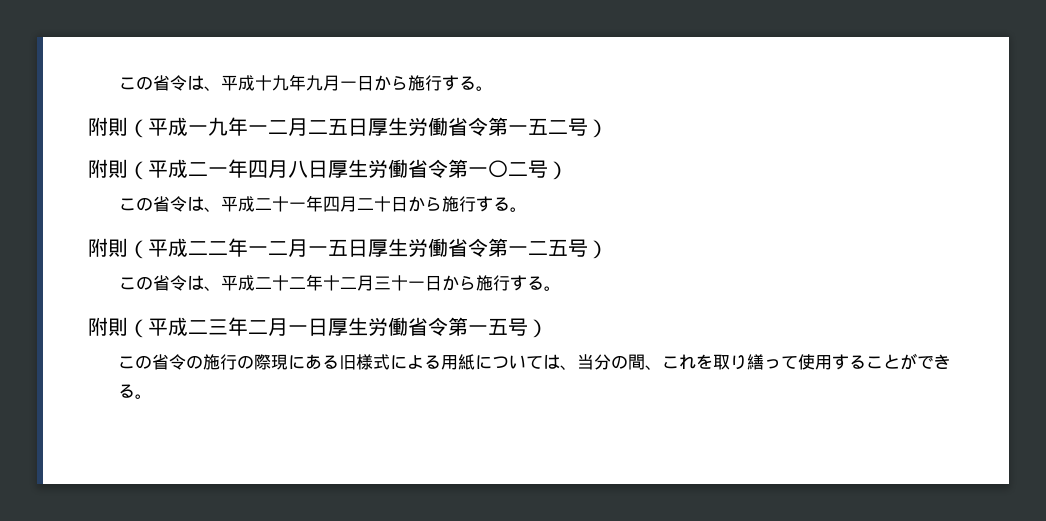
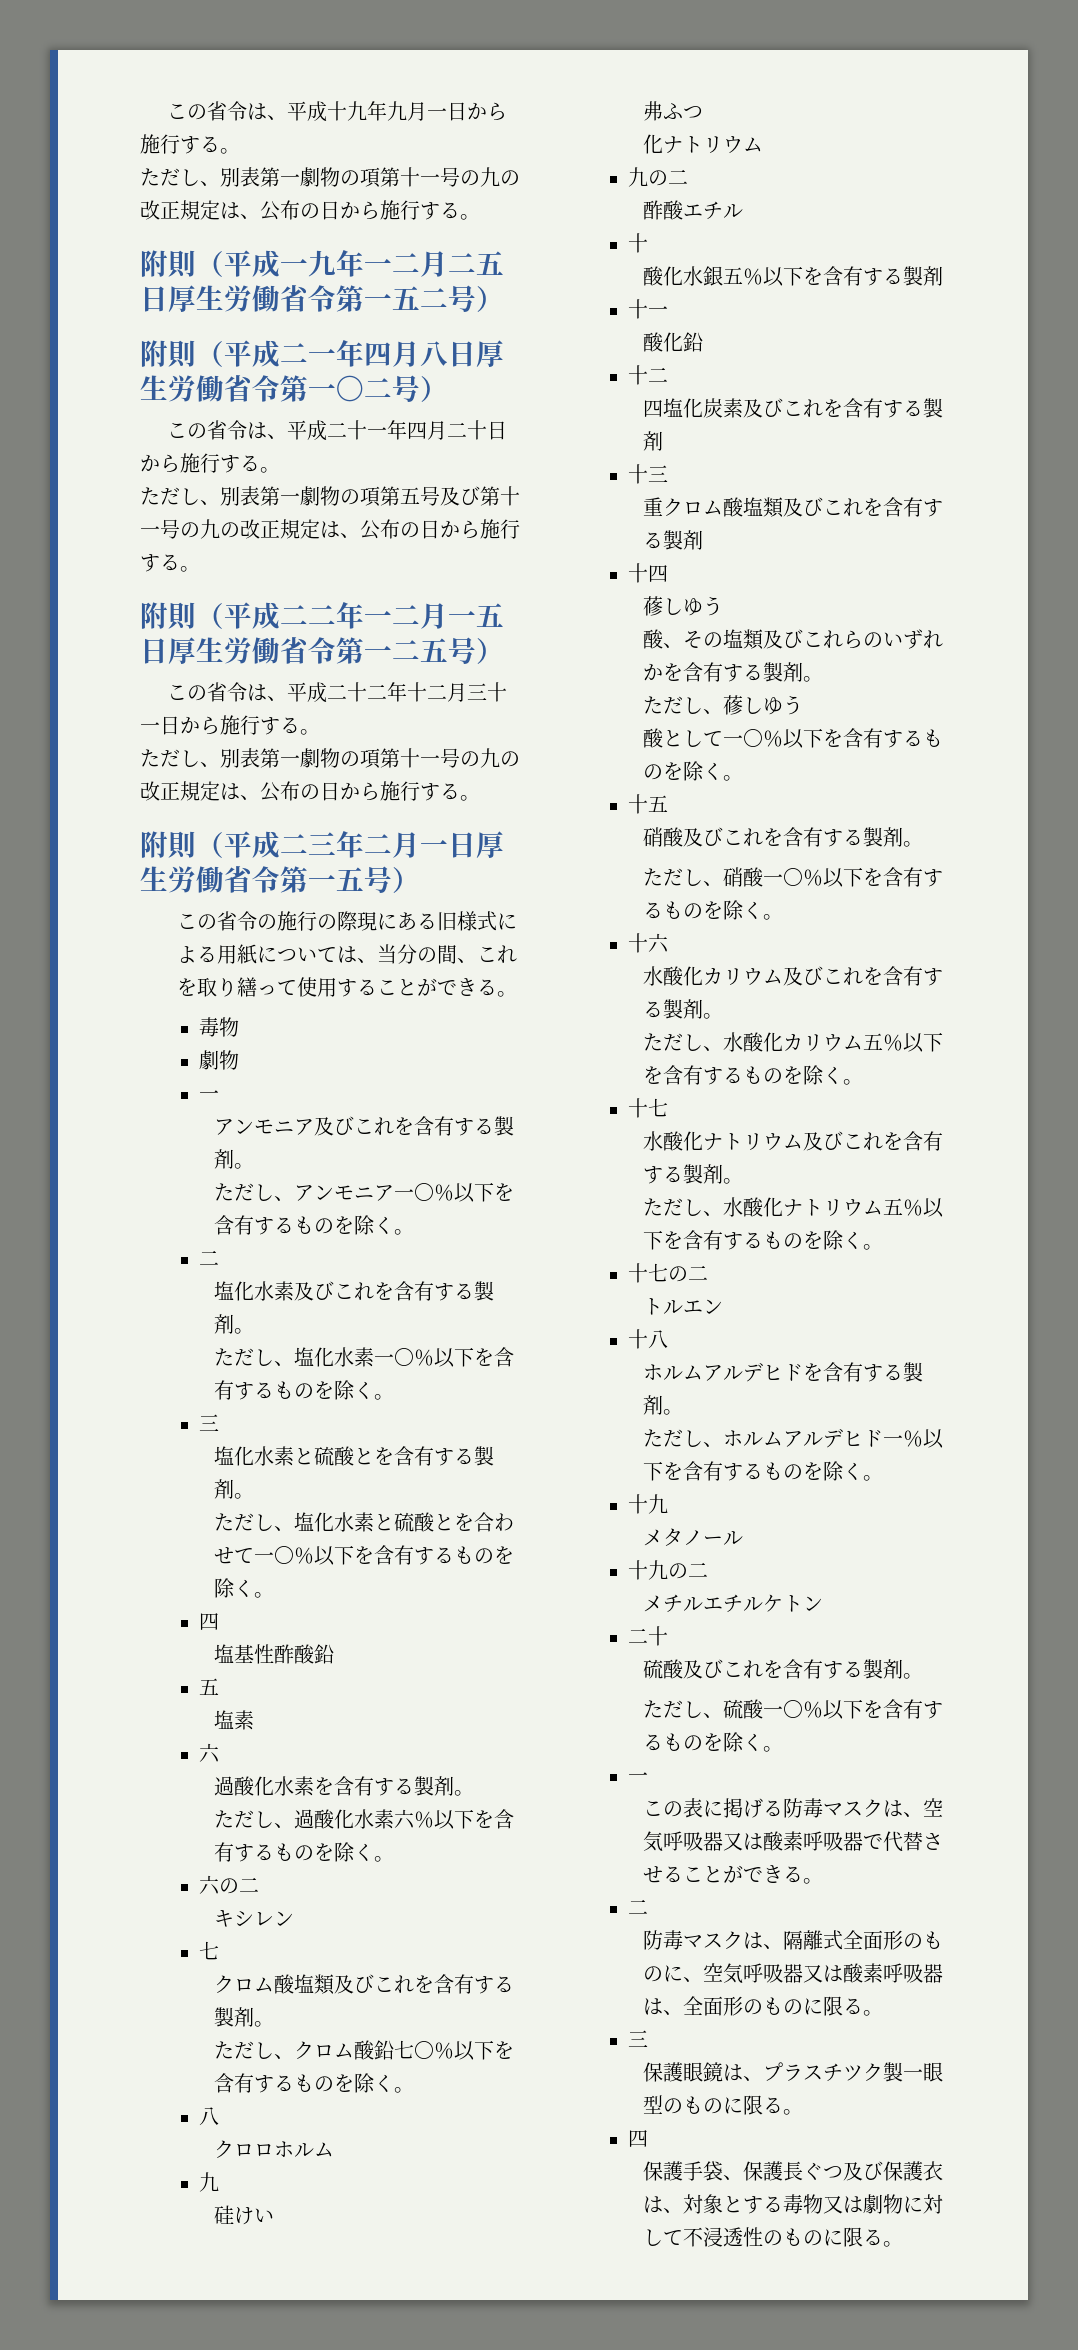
  この省令は、平成十九年九月一日から施行する。
+ ただし、別表第一劇物の項第十一号の九の改正規定は、公布の日から施行する。
+ ただし、別表第一劇物の項第五号及び第十一号の九の改正規定は、公布の日から施行する。
  この省令は、平成二十二年十二月三十一日から施行する。
+ ただし、別表第一劇物の項第十一号の九の改正規定は、公布の日から施行する。
  この省令の施行の際現にある旧様式による用紙については、当分の間、これを取り繕って使用することができる。
+ 毒物
+ 劇物
+ 一
+ アンモニア及びこれを含有する製剤。
+ ただし、アンモニア一〇％以下を含有するものを除く。
+ 二
+ 塩化水素及びこれを含有する製剤。
+ ただし、塩化水素一〇％以下を含有するものを除く。
+ 三
+ 塩化水素と硫酸とを含有する製剤。
+ ただし、塩化水素と硫酸とを合わせて一〇％以下を含有するものを除く。
+ 四
+ 塩基性酢酸鉛
+ 五
+ 塩素
+ 六
+ 過酸化水素を含有する製剤。
+ ただし、過酸化水素六％以下を含有するものを除く。
+ 六の二
+ キシレン
+ 七
+ クロム酸塩類及びこれを含有する製剤。
+ ただし、クロム酸鉛七〇％以下を含有するものを除く。
+ 八
+ クロロホルム
+ 九
+ 硅けい
+ 弗ふつ
+ 化ナトリウム
+ 九の二
+ 酢酸エチル
+ 十
+ 酸化水銀五％以下を含有する製剤
+ 十一
+ 酸化鉛
+ 十二
+ 四塩化炭素及びこれを含有する製剤
+ 十三
+ 重クロム酸塩類及びこれを含有する製剤
+ 十四
+ 蓚しゆう
+ 酸、その塩類及びこれらのいずれかを含有する製剤。
+ ただし、蓚しゆう
+ 酸として一〇％以下を含有するものを除く。
+ 十五
+ 硝酸及びこれを含有する製剤。
+ ただし、硝酸一〇％以下を含有するものを除く。
+ 十六
+ 水酸化カリウム及びこれを含有する製剤。
+ ただし、水酸化カリウム五％以下を含有するものを除く。
+ 十七
+ 水酸化ナトリウム及びこれを含有する製剤。
+ ただし、水酸化ナトリウム五％以下を含有するものを除く。
+ 十七の二
+ トルエン
+ 十八
+ ホルムアルデヒドを含有する製剤。
+ ただし、ホルムアルデヒド一％以下を含有するものを除く。
+ 十九
+ メタノール
+ 十九の二
+ メチルエチルケトン
+ 二十
+ 硫酸及びこれを含有する製剤。
+ ただし、硫酸一〇％以下を含有するものを除く。
+ 一
+ この表に掲げる防毒マスクは、空気呼吸器又は酸素呼吸器で代替させることができる。
+ 二
+ 防毒マスクは、隔離式全面形のものに、空気呼吸器又は酸素呼吸器は、全面形のものに限る。
+ 三
+ 保護眼鏡は、プラスチツク製一眼型のものに限る。
+ 四
+ 保護手袋、保護長ぐつ及び保護衣は、対象とする毒物又は劇物に対して不浸透性のものに限る。

